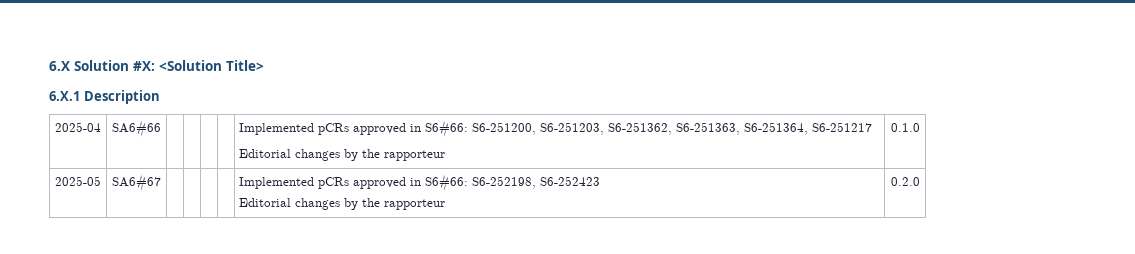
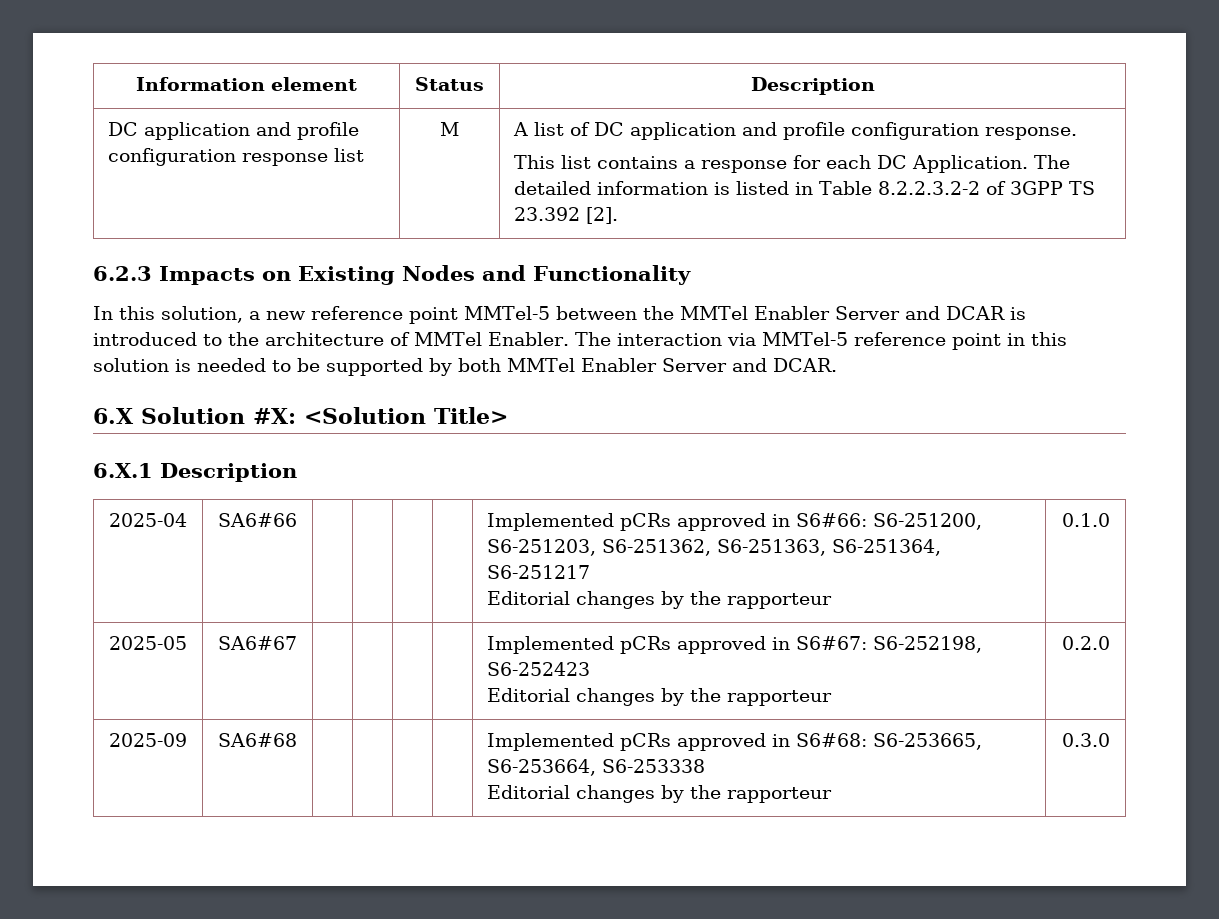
+ Information element | Status | Description
+ DC application and profile configuration response list | M | A list of DC application and profile configuration response.
+ This list contains a response for each DC Application. The detailed information is listed in Table 8.2.2.3.2-2 of 3GPP TS 23.392 [2].
+ 6.2.3 Impacts on Existing Nodes and Functionality
+ In this solution, a new reference point MMTel-5 between the MMTel Enabler Server and DCAR is introduced to the architecture of MMTel Enabler. The interaction via MMTel-5 reference point in this solution is needed to be supported by both MMTel Enabler Server and DCAR.
- 2025-05 | SA6#67 | | | | | Implemented pCRs approved in S6#66: S6-252198, S6-252423
+ 2025-05 | SA6#67 | | | | | Implemented pCRs approved in S6#67: S6-252198, S6-252423
+ 2025-09 | SA6#68 | | | | | Implemented pCRs approved in S6#68: S6-253665, S6-253664, S6-253338
+ Editorial changes by the rapporteur | 0.3.0

